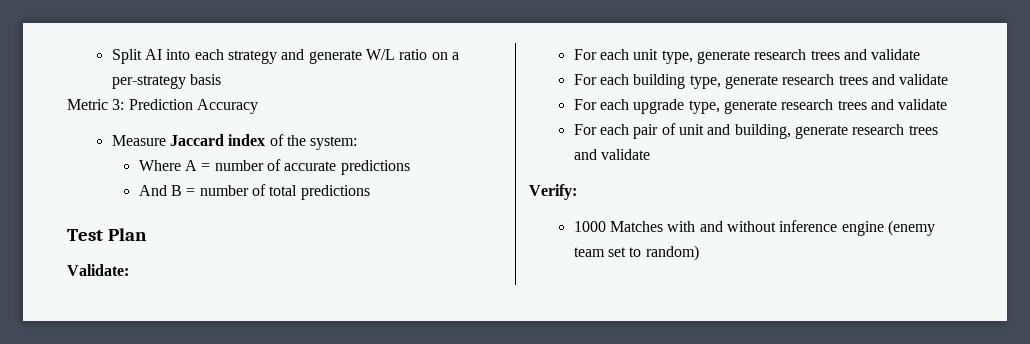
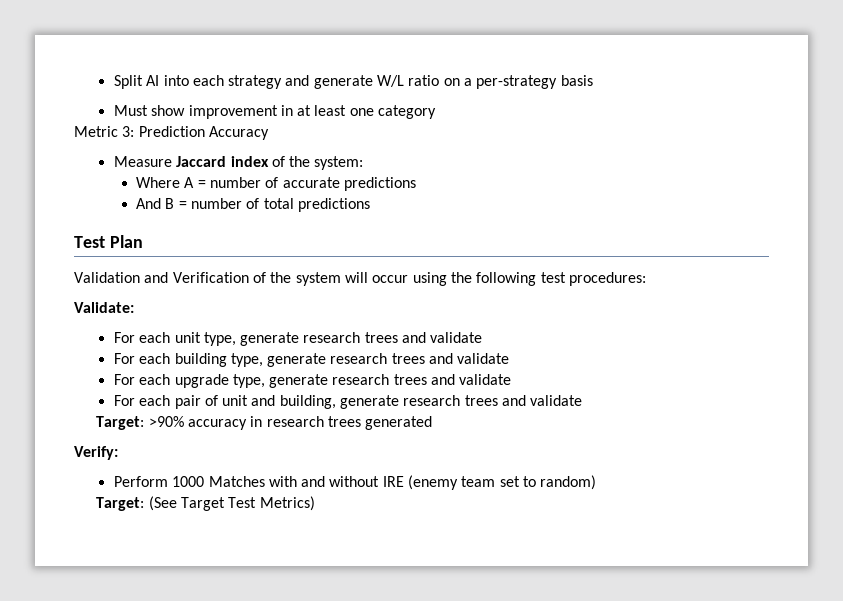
+ Must show improvement in at least one category
+ Validation and Verification of the system will occur using the following test procedures:
+ Target: >90% accuracy in research trees generated
- 1000 Matches with and without inference engine (enemy team set to random)
+ Perform 1000 Matches with and without IRE (enemy team set to random)
+ Target: (See Target Test Metrics)

